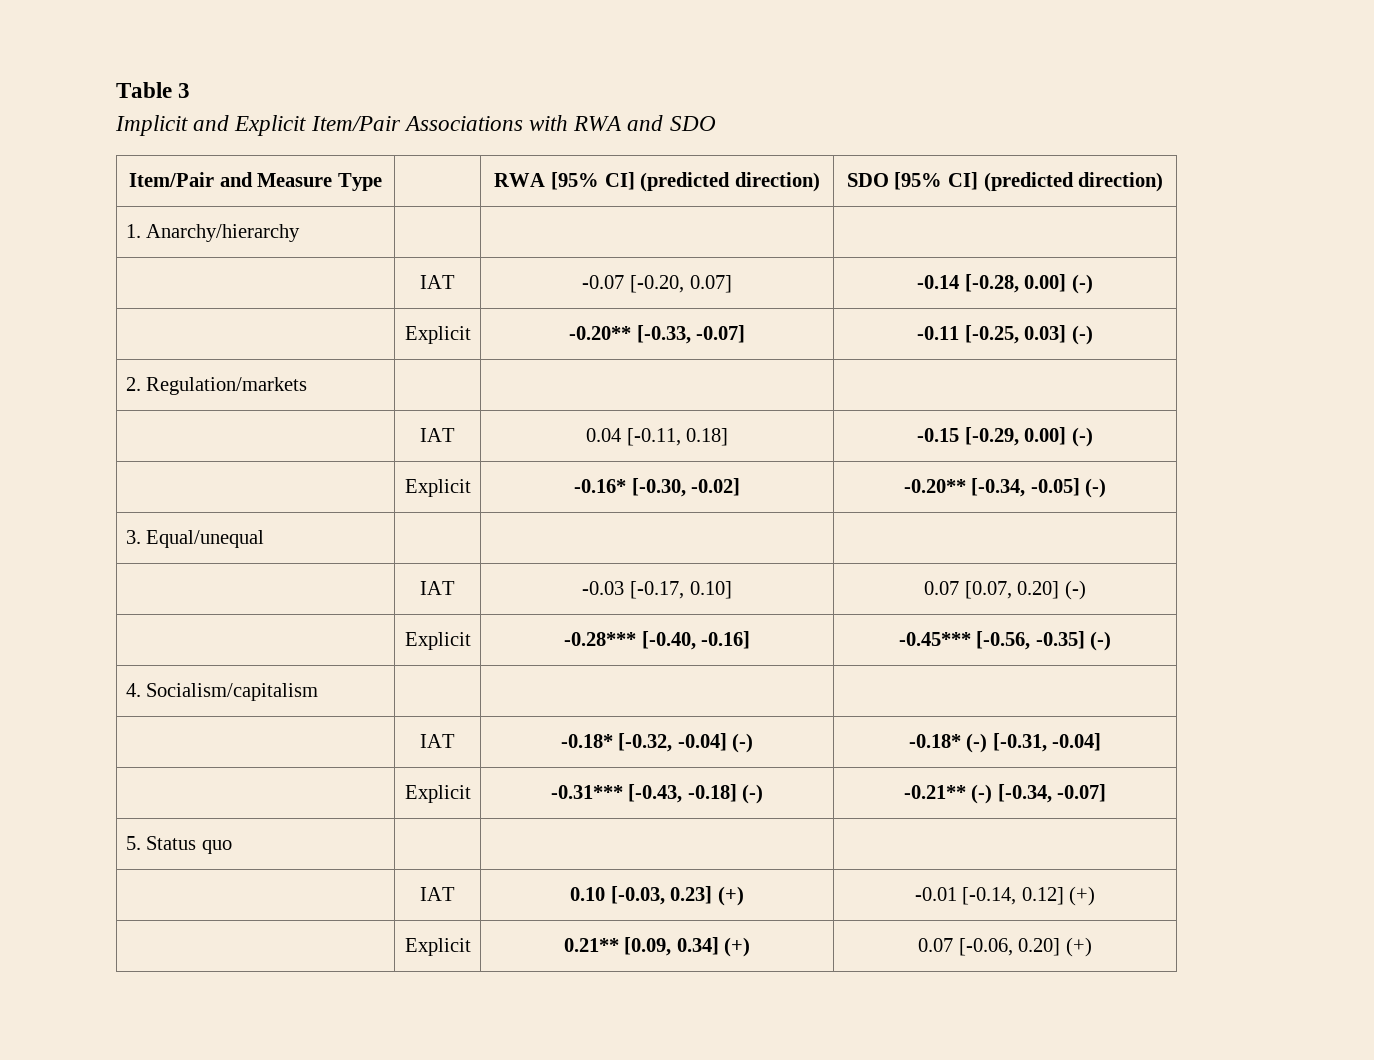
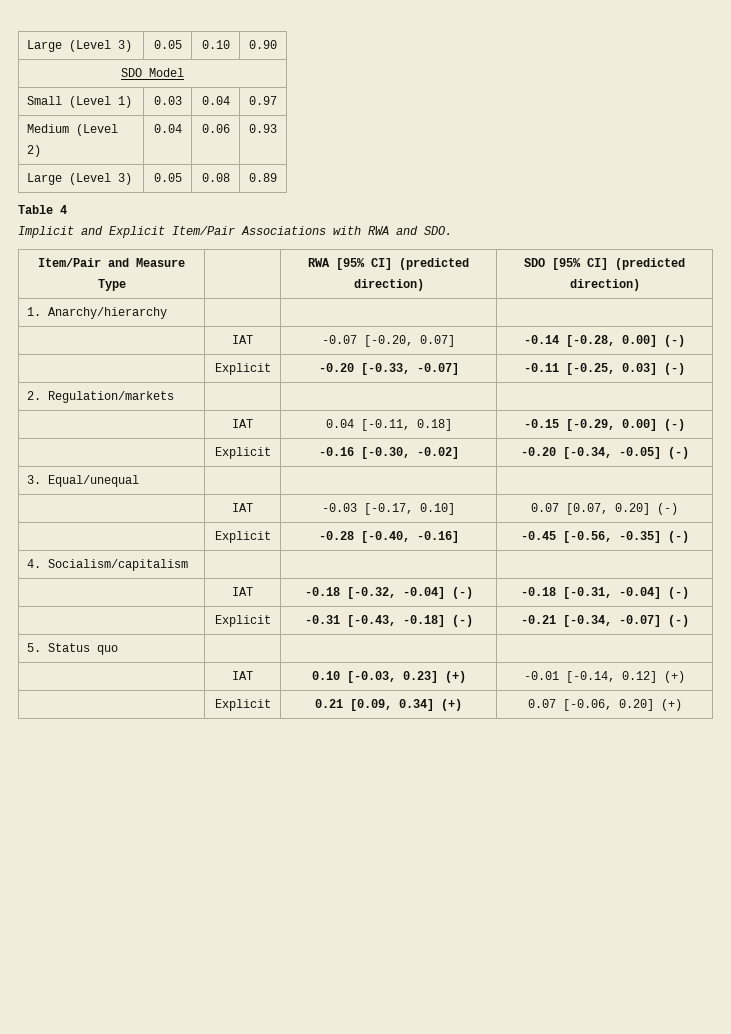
- Table 3
+ Large (Level 3) | 0.05 | 0.10 | 0.90
+ SDO Model
+ Small (Level 1) | 0.03 | 0.04 | 0.97
+ Medium (Level 2) | 0.04 | 0.06 | 0.93
+ Large (Level 3) | 0.05 | 0.08 | 0.89
+ Table 4
- Implicit and Explicit Item/Pair Associations with RWA and SDO
+ Implicit and Explicit Item/Pair Associations with RWA and SDO.
- | Explicit | -0.20** [-0.33, -0.07] | -0.11 [-0.25, 0.03] (-)
+ | Explicit | -0.20 [-0.33, -0.07] | -0.11 [-0.25, 0.03] (-)
- | Explicit | -0.16* [-0.30, -0.02] | -0.20** [-0.34, -0.05] (-)
+ | Explicit | -0.16 [-0.30, -0.02] | -0.20 [-0.34, -0.05] (-)
- | Explicit | -0.28*** [-0.40, -0.16] | -0.45*** [-0.56, -0.35] (-)
+ | Explicit | -0.28 [-0.40, -0.16] | -0.45 [-0.56, -0.35] (-)
- | IAT | -0.18* [-0.32, -0.04] (-) | -0.18* (-) [-0.31, -0.04]
- | Explicit | -0.31*** [-0.43, -0.18] (-) | -0.21** (-) [-0.34, -0.07]
+ | IAT | -0.18 [-0.32, -0.04] (-) | -0.18 [-0.31, -0.04] (-)
+ | Explicit | -0.31 [-0.43, -0.18] (-) | -0.21 [-0.34, -0.07] (-)
- | Explicit | 0.21** [0.09, 0.34] (+) | 0.07 [-0.06, 0.20] (+)
+ | Explicit | 0.21 [0.09, 0.34] (+) | 0.07 [-0.06, 0.20] (+)

